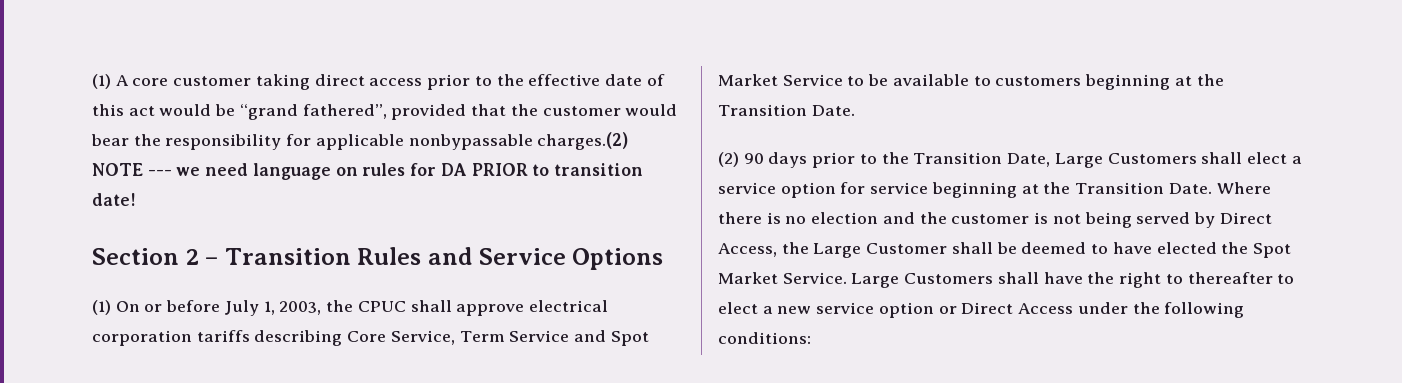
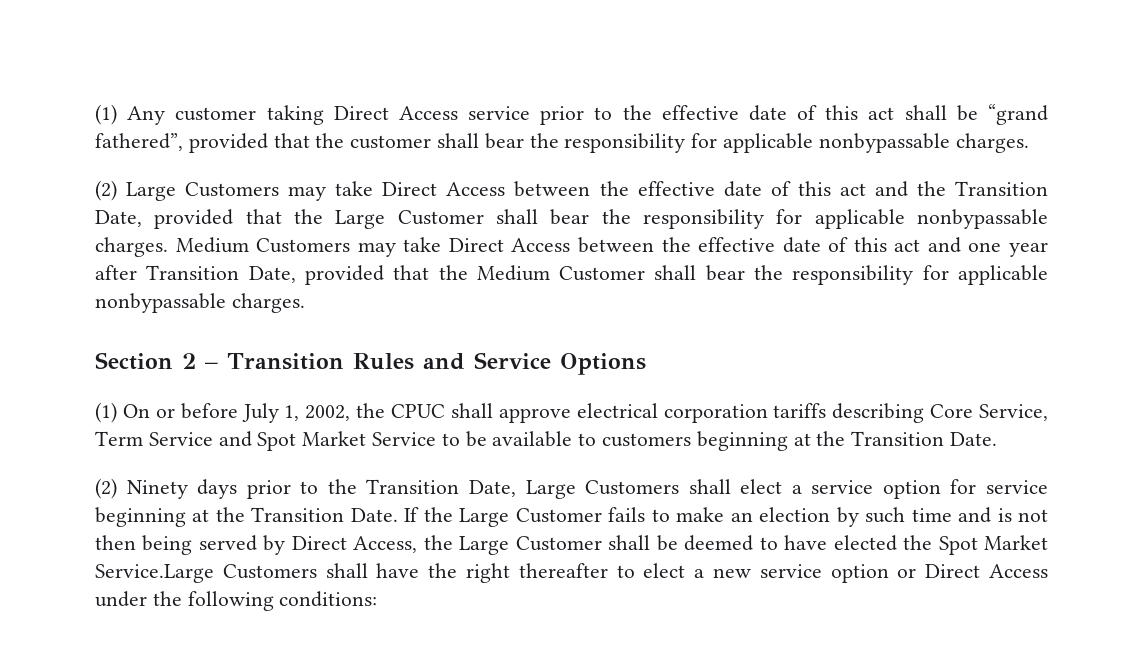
- (1) A core customer taking direct access prior to the effective date of this act would be “grand fathered”, provided that the customer would bear the responsibility for applicable nonbypassable charges.(2) NOTE --- we need language on rules for DA PRIOR to transition date!
+ (1) Any customer taking Direct Access service prior to the effective date of this act shall be “grand fathered”, provided that the customer shall bear the responsibility for applicable nonbypassable charges.
+ (2) Large Customers may take Direct Access between the effective date of this act and the Transition Date, provided that the Large Customer shall bear the responsibility for applicable nonbypassable charges. Medium Customers may take Direct Access between the effective date of this act and one year after Transition Date, provided that the Medium Customer shall bear the responsibility for applicable nonbypassable charges.
- (1) On or before July 1, 2003, the CPUC shall approve electrical corporation tariffs describing Core Service, Term Service and Spot Market Service to be available to customers beginning at the Transition Date.
+ (1) On or before July 1, 2002, the CPUC shall approve electrical corporation tariffs describing Core Service, Term Service and Spot Market Service to be available to customers beginning at the Transition Date.
- (2) 90 days prior to the Transition Date, Large Customers shall elect a service option for service beginning at the Transition Date.
+ (2) Ninety days prior to the Transition Date, Large Customers shall elect a service option for service beginning at the Transition Date.
- Where there is no election and the customer is not being served by Direct Access, the Large Customer shall be deemed to have elected the Spot Market Service. Large Customers shall have the right to thereafter to elect a new service option or Direct Access under the following conditions:
+ If the Large Customer fails to make an election by such time and is not then being served by Direct Access, the Large Customer shall be deemed to have elected the Spot Market Service.Large Customers shall have the right thereafter to elect a new service option or Direct Access under the following conditions:

